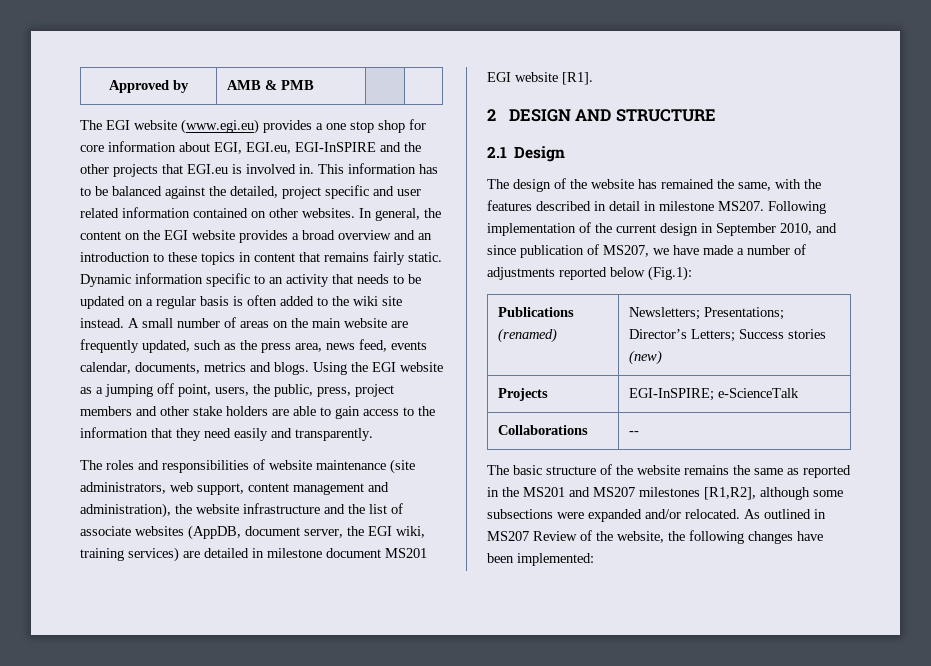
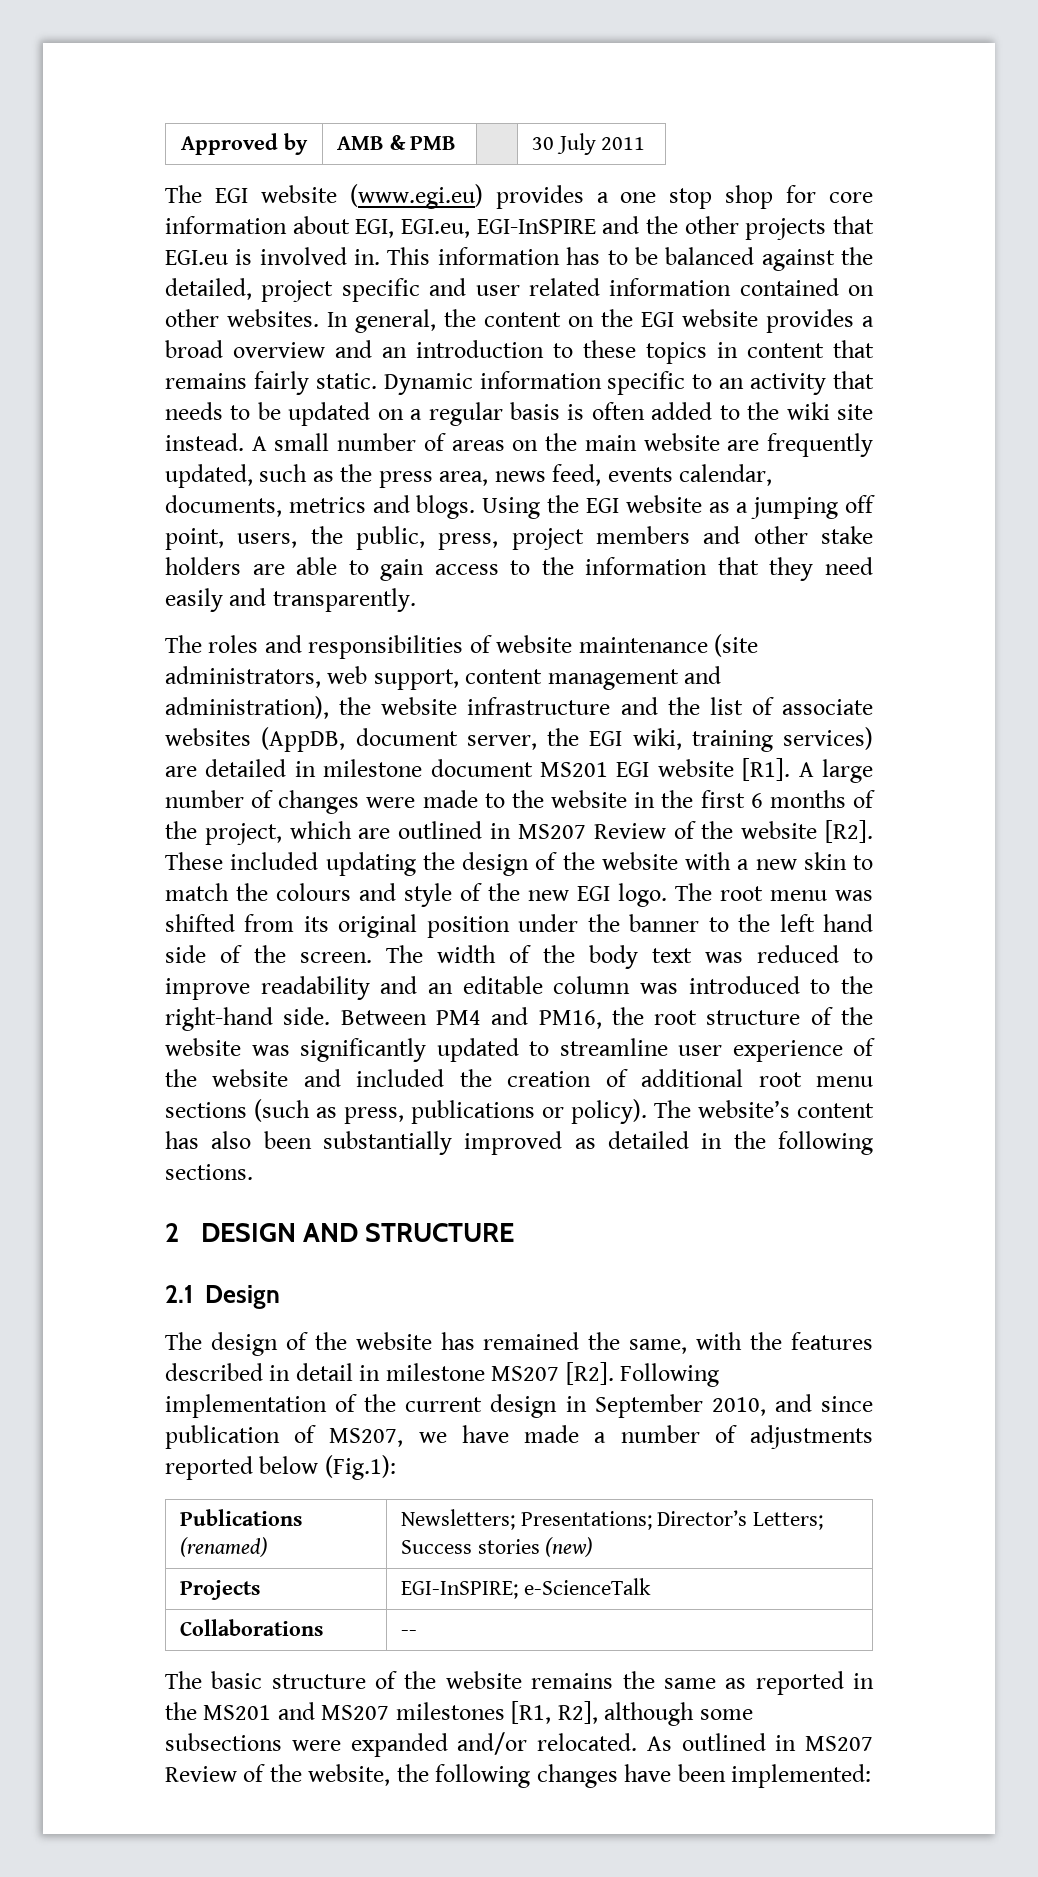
- Approved by | AMB & PMB | |
+ Approved by | AMB & PMB | | 30 July 2011
- The roles and responsibilities of website maintenance (site administrators, web support, content management and administration), the website infrastructure and the list of associate websites (AppDB, document server, the EGI wiki, training services) are detailed in milestone document MS201 EGI website [R1].
+ The roles and responsibilities of website maintenance (site administrators, web support, content management and administration), the website infrastructure and the list of associate websites (AppDB, document server, the EGI wiki, training services) are detailed in milestone document MS201 EGI website [R1]. A large number of changes were made to the website in the first 6 months of the project, which are outlined in MS207 Review of the website [R2]. These included updating the design of the website with a new skin to match the colours and style of the new EGI logo. The root menu was shifted from its original position under the banner to the left hand side of the screen. The width of the body text was reduced to improve readability and an editable column was introduced to the right-hand side. Between PM4 and PM16, the root structure of the website was significantly updated to streamline user experience of the website and included the creation of additional root menu sections (such as press, publications or policy). The website’s content has also been substantially improved as detailed in the following sections.
- The design of the website has remained the same, with the features described in detail in milestone MS207. Following implementation of the current design in September 2010, and since publication of MS207, we have made a number of adjustments reported below (Fig.1):
+ The design of the website has remained the same, with the features described in detail in milestone MS207 [R2]. Following implementation of the current design in September 2010, and since publication of MS207, we have made a number of adjustments reported below (Fig.1):
- The basic structure of the website remains the same as reported in the MS201 and MS207 milestones [R1,R2], although some subsections were expanded and/or relocated.
+ The basic structure of the website remains the same as reported in the MS201 and MS207 milestones [R1, R2], although some subsections were expanded and/or relocated.

